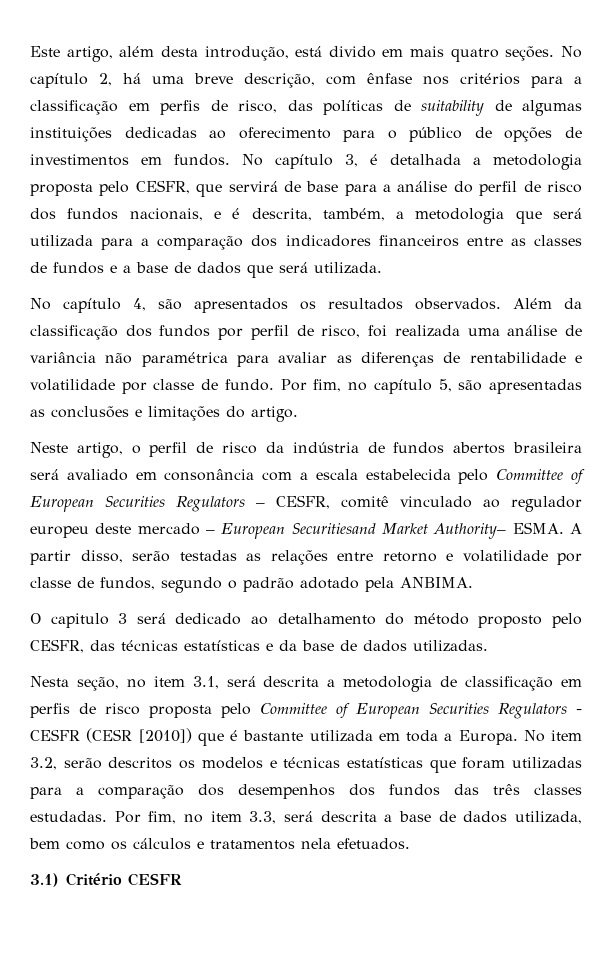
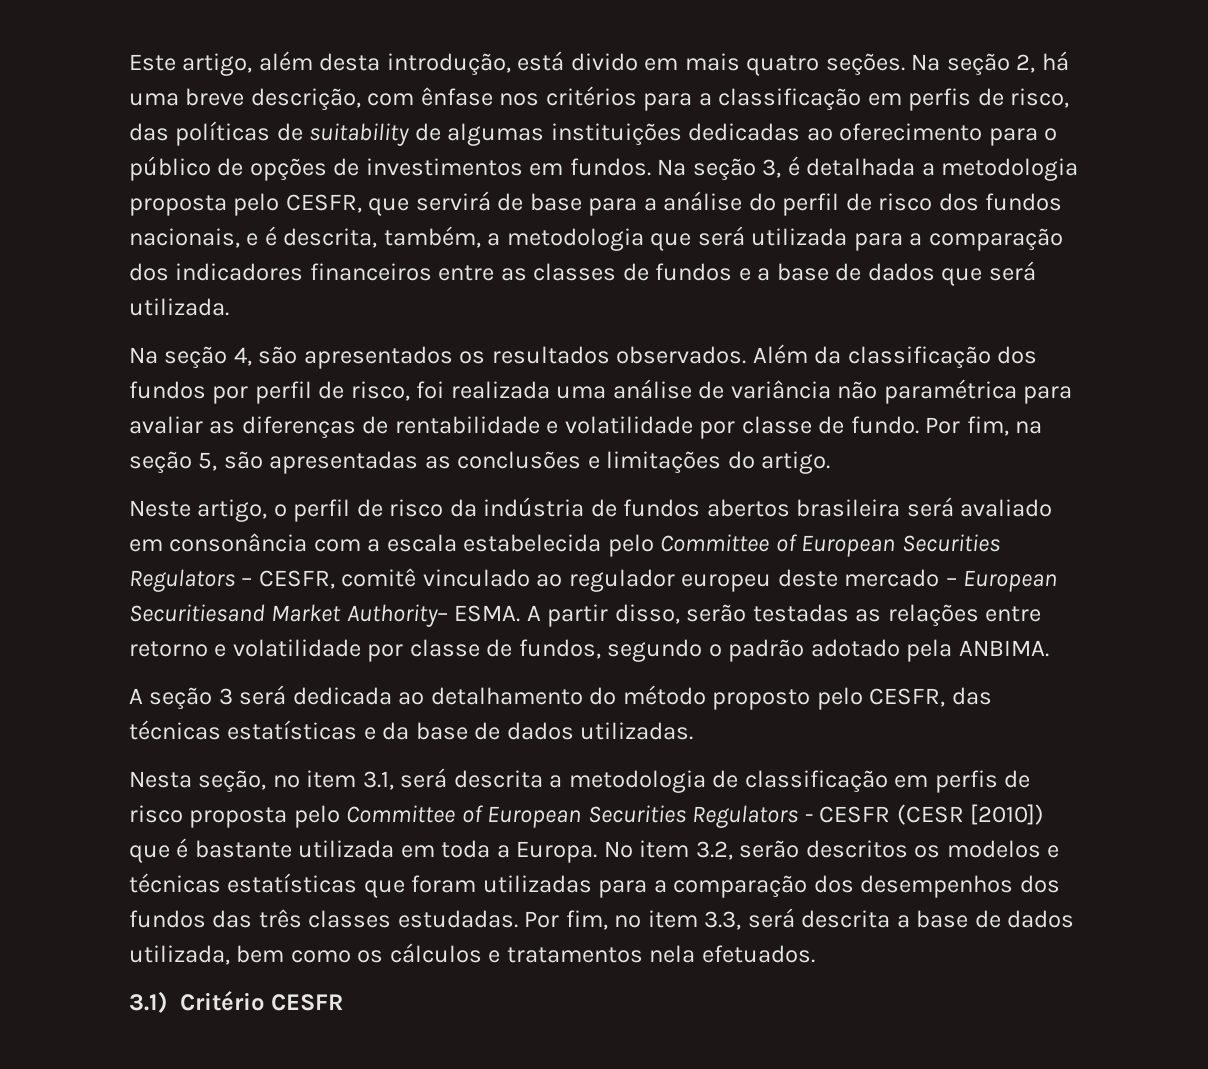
- No capítulo 2, há uma breve descrição, com ênfase nos critérios para a classificação em perfis de risco, das políticas de suitability de algumas instituições dedicadas ao oferecimento para o público de opções de investimentos em fundos.
+ Na seção 2, há uma breve descrição, com ênfase nos critérios para a classificação em perfis de risco, das políticas de suitability de algumas instituições dedicadas ao oferecimento para o público de opções de investimentos em fundos.
- No capítulo 3, é detalhada a metodologia proposta pelo CESFR, que servirá de base para a análise do perfil de risco dos fundos nacionais, e é descrita, também, a metodologia que será utilizada para a comparação dos indicadores financeiros entre as classes de fundos e a base de dados que será utilizada.
+ Na seção 3, é detalhada a metodologia proposta pelo CESFR, que servirá de base para a análise do perfil de risco dos fundos nacionais, e é descrita, também, a metodologia que será utilizada para a comparação dos indicadores financeiros entre as classes de fundos e a base de dados que será utilizada.
- No capítulo 4, são apresentados os resultados observados.
+ Na seção 4, são apresentados os resultados observados.
- Por fim, no capítulo 5, são apresentadas as conclusões e limitações do artigo.
+ Por fim, na seção 5, são apresentadas as conclusões e limitações do artigo.
- O capitulo 3 será dedicado ao detalhamento do método proposto pelo CESFR, das técnicas estatísticas e da base de dados utilizadas.
+ A seção 3 será dedicada ao detalhamento do método proposto pelo CESFR, das técnicas estatísticas e da base de dados utilizadas.

